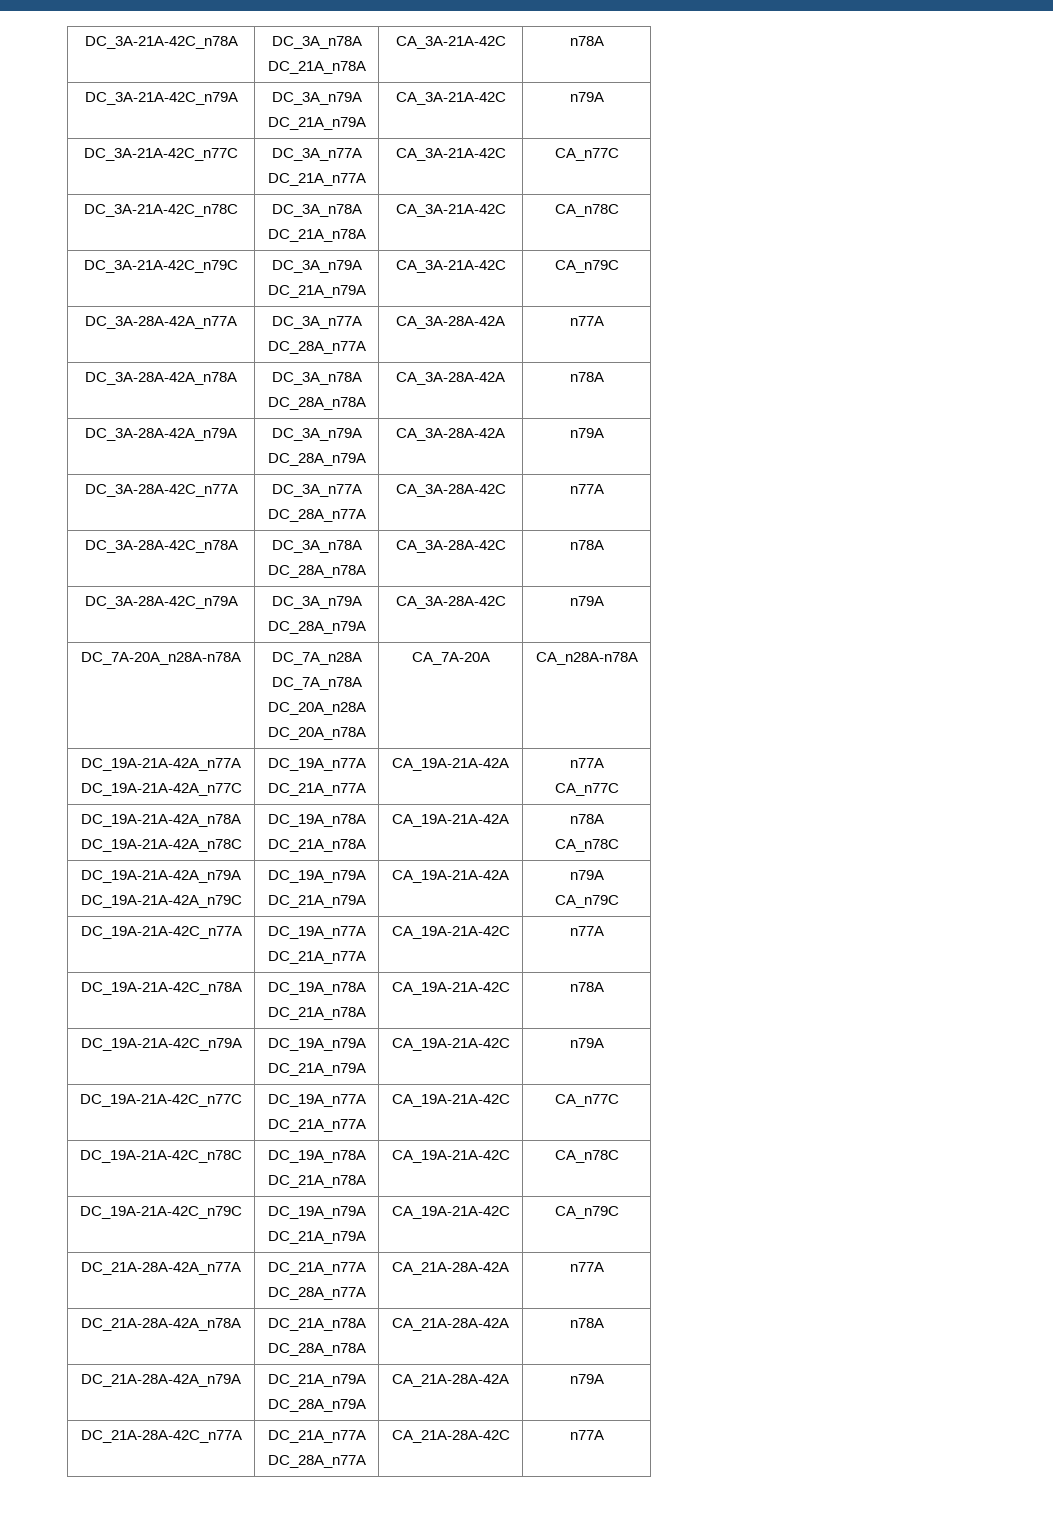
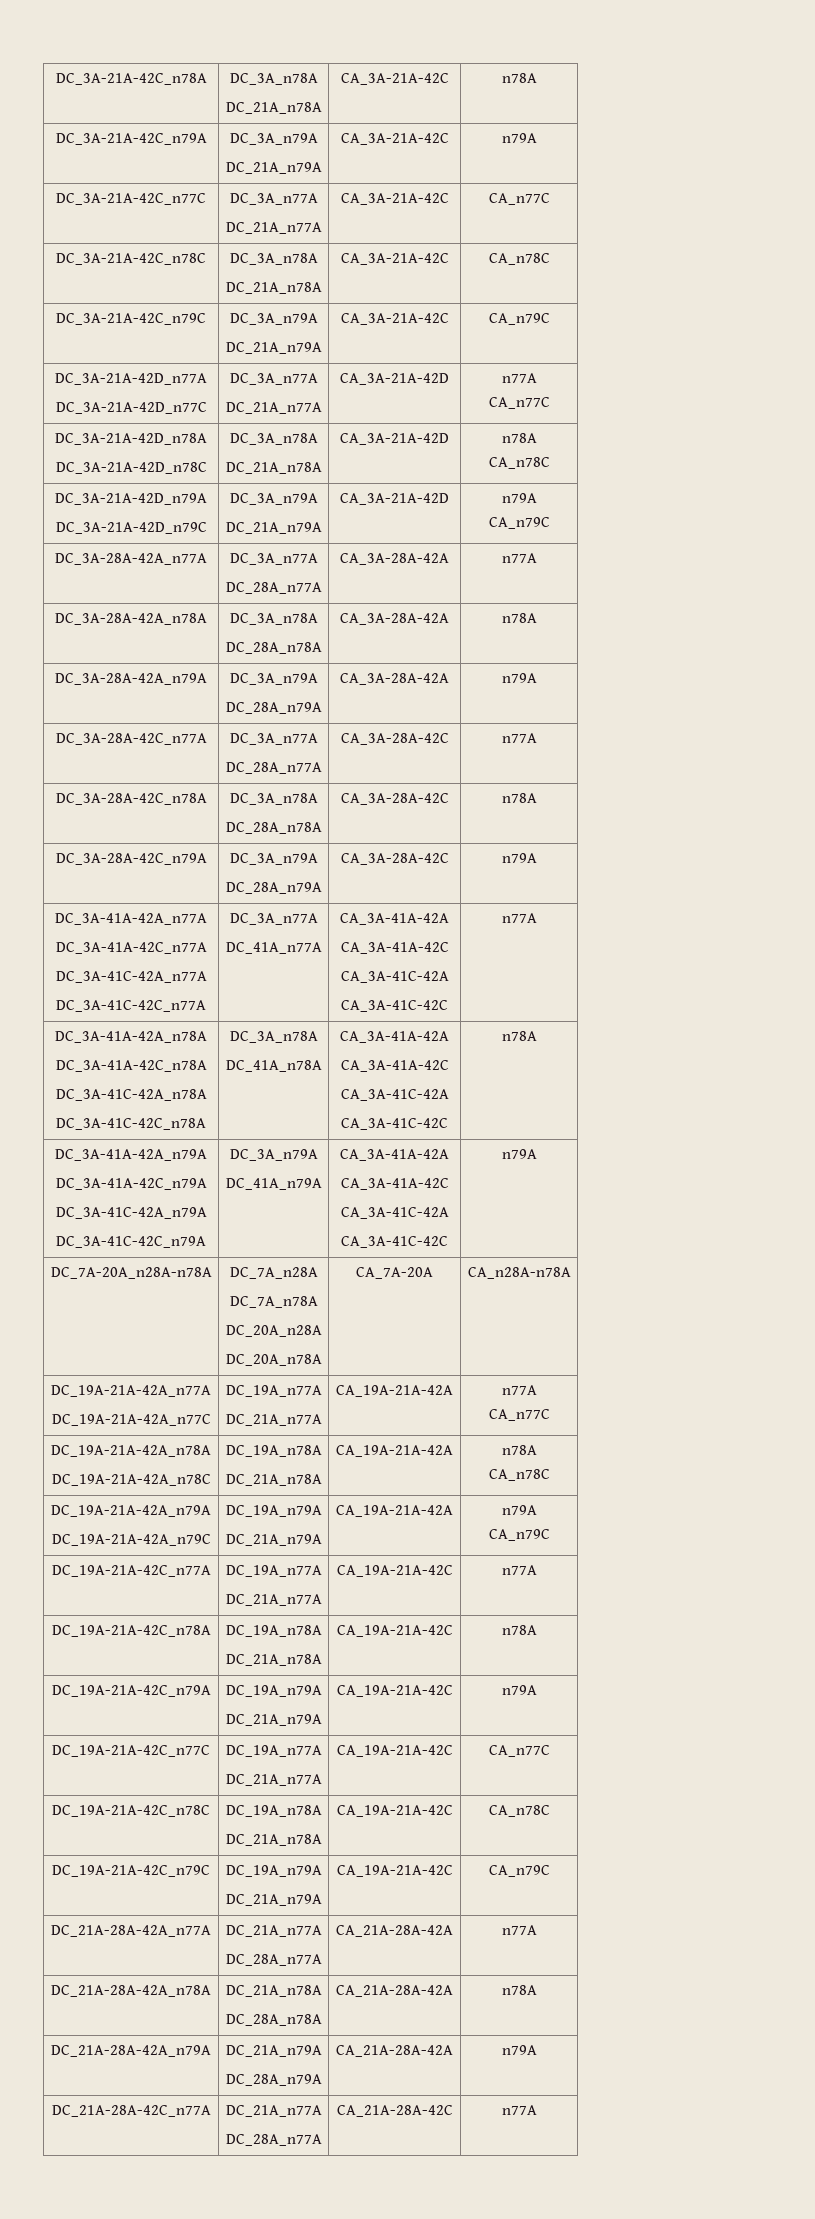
+ DC_3A-21A-42D_n77A
+ DC_3A-21A-42D_n77C | DC_3A_n77A
+ DC_21A_n77A | CA_3A-21A-42D | n77A
+ CA_n77C
+ DC_3A-21A-42D_n78A
+ DC_3A-21A-42D_n78C | DC_3A_n78A
+ DC_21A_n78A | CA_3A-21A-42D | n78A
+ CA_n78C
+ DC_3A-21A-42D_n79A
+ DC_3A-21A-42D_n79C | DC_3A_n79A
+ DC_21A_n79A | CA_3A-21A-42D | n79A
+ CA_n79C
+ DC_3A-41A-42A_n77A
+ DC_3A-41A-42C_n77A
+ DC_3A-41C-42A_n77A
+ DC_3A-41C-42C_n77A | DC_3A_n77A
+ DC_41A_n77A | CA_3A-41A-42A
+ CA_3A-41A-42C
+ CA_3A-41C-42A
+ CA_3A-41C-42C | n77A
+ DC_3A-41A-42A_n78A
+ DC_3A-41A-42C_n78A
+ DC_3A-41C-42A_n78A
+ DC_3A-41C-42C_n78A | DC_3A_n78A
+ DC_41A_n78A | CA_3A-41A-42A
+ CA_3A-41A-42C
+ CA_3A-41C-42A
+ CA_3A-41C-42C | n78A
+ DC_3A-41A-42A_n79A
+ DC_3A-41A-42C_n79A
+ DC_3A-41C-42A_n79A
+ DC_3A-41C-42C_n79A | DC_3A_n79A
+ DC_41A_n79A | CA_3A-41A-42A
+ CA_3A-41A-42C
+ CA_3A-41C-42A
+ CA_3A-41C-42C | n79A

